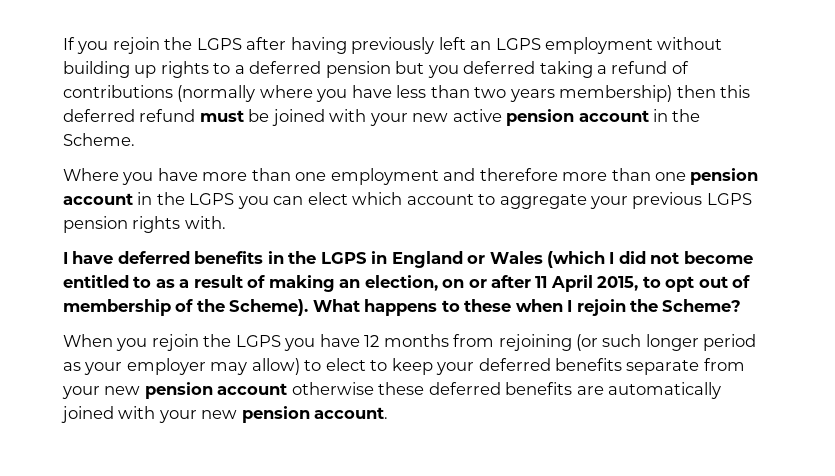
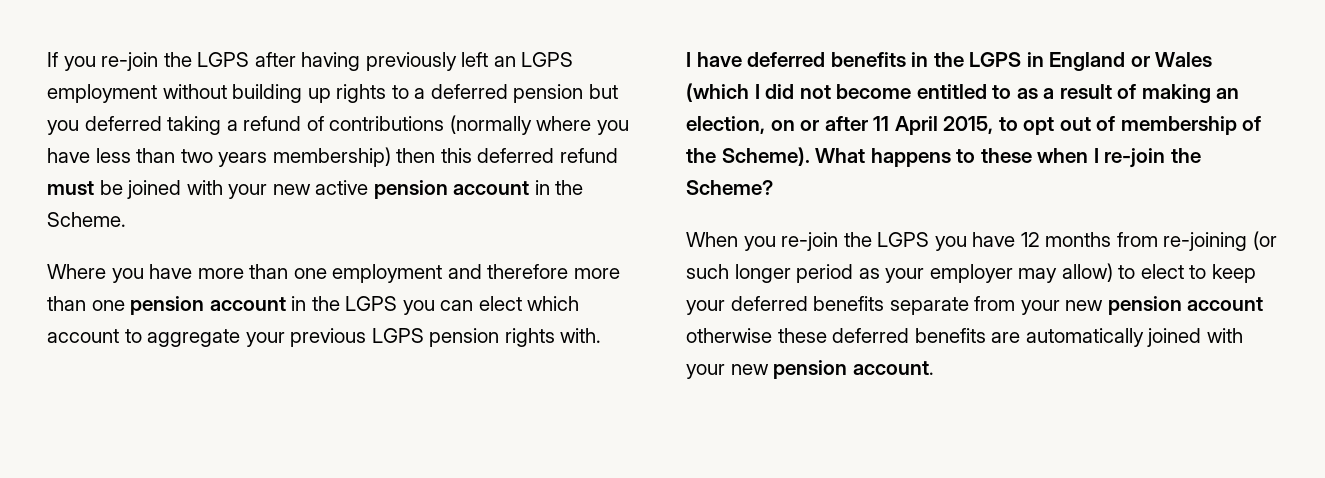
- If you rejoin the LGPS after having previously left an LGPS employment without building up rights to a deferred pension but you deferred taking a refund of contributions (normally where you have less than two years membership) then this deferred refund must be joined with your new active pension account in the Scheme.
+ If you re-join the LGPS after having previously left an LGPS employment without building up rights to a deferred pension but you deferred taking a refund of contributions (normally where you have less than two years membership) then this deferred refund must be joined with your new active pension account in the Scheme.
- What happens to these when I rejoin the Scheme?
+ What happens to these when I re-join the Scheme?
- When you rejoin the LGPS you have 12 months from rejoining (or such longer period as your employer may allow) to elect to keep your deferred benefits separate from your new pension account otherwise these deferred benefits are automatically joined with your new pension account.
+ When you re-join the LGPS you have 12 months from re-joining (or such longer period as your employer may allow) to elect to keep your deferred benefits separate from your new pension account otherwise these deferred benefits are automatically joined with your new pension account.

